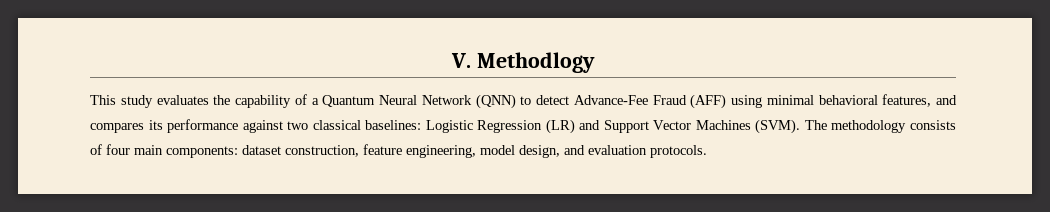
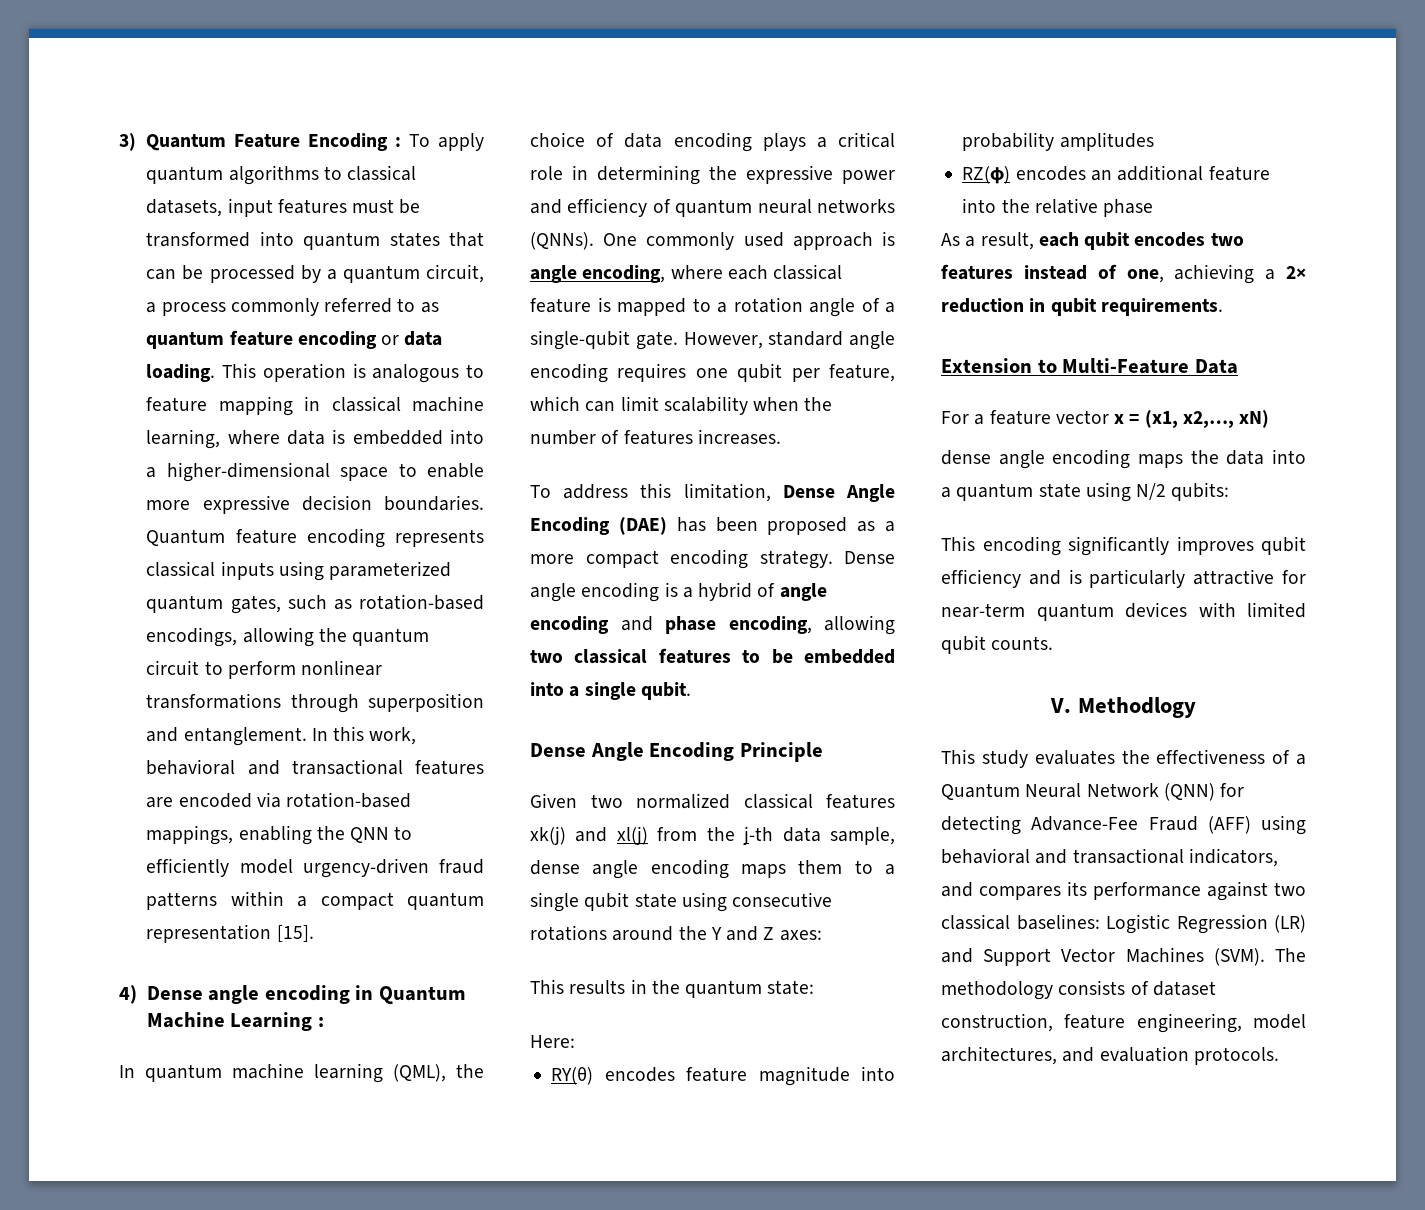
+ 3) Quantum Feature Encoding : To apply quantum algorithms to classical datasets, input features must be transformed into quantum states that can be processed by a quantum circuit, a process commonly referred to as quantum feature encoding or data loading. This operation is analogous to feature mapping in classical machine learning, where data is embedded into a higher-dimensional space to enable more expressive decision boundaries. Quantum feature encoding represents classical inputs using parameterized quantum gates, such as rotation-based encodings, allowing the quantum circuit to perform nonlinear transformations through superposition and entanglement. In this work, behavioral and transactional features are encoded via rotation-based mappings, enabling the QNN to efficiently model urgency-driven fraud patterns within a compact quantum representation [15].
+ 4) Dense angle encoding in Quantum Machine Learning :
+ In quantum machine learning (QML), the choice of data encoding plays a critical role in determining the expressive power and efficiency of quantum neural networks (QNNs). One commonly used approach is angle encoding, where each classical feature is mapped to a rotation angle of a single-qubit gate. However, standard angle encoding requires one qubit per feature, which can limit scalability when the number of features increases.
+ To address this limitation, Dense Angle Encoding (DAE) has been proposed as a more compact encoding strategy. Dense angle encoding is a hybrid of angle encoding and phase encoding, allowing two classical features to be embedded into a single qubit.
+ Dense Angle Encoding Principle
+ Given two normalized classical features xk(j) and xl(j) from the j-th data sample, dense angle encoding maps them to a single qubit state using consecutive rotations around the Y and Z axes:
+ This results in the quantum state:
+ Here:
+ RY(θ) encodes feature magnitude into probability amplitudes
+ RZ(φ) encodes an additional feature into the relative phase
+ As a result, each qubit encodes two features instead of one, achieving a 2× reduction in qubit requirements.
+ Extension to Multi-Feature Data
+ For a feature vector x = (x1, x2,…, xN)
+ dense angle encoding maps the data into a quantum state using N/2 qubits:
+ This encoding significantly improves qubit efficiency and is particularly attractive for near-term quantum devices with limited qubit counts.
- This study evaluates the capability of a Quantum Neural Network (QNN) to detect Advance-Fee Fraud (AFF) using minimal behavioral features, and compares its performance against two classical baselines: Logistic Regression (LR) and Support Vector Machines (SVM).
+ This study evaluates the effectiveness of a Quantum Neural Network (QNN) for detecting Advance-Fee Fraud (AFF) using behavioral and transactional indicators, and compares its performance against two classical baselines: Logistic Regression (LR) and Support Vector Machines (SVM).
- The methodology consists of four main components: dataset construction, feature engineering, model design, and evaluation protocols.
+ The methodology consists of dataset construction, feature engineering, model architectures, and evaluation protocols.

